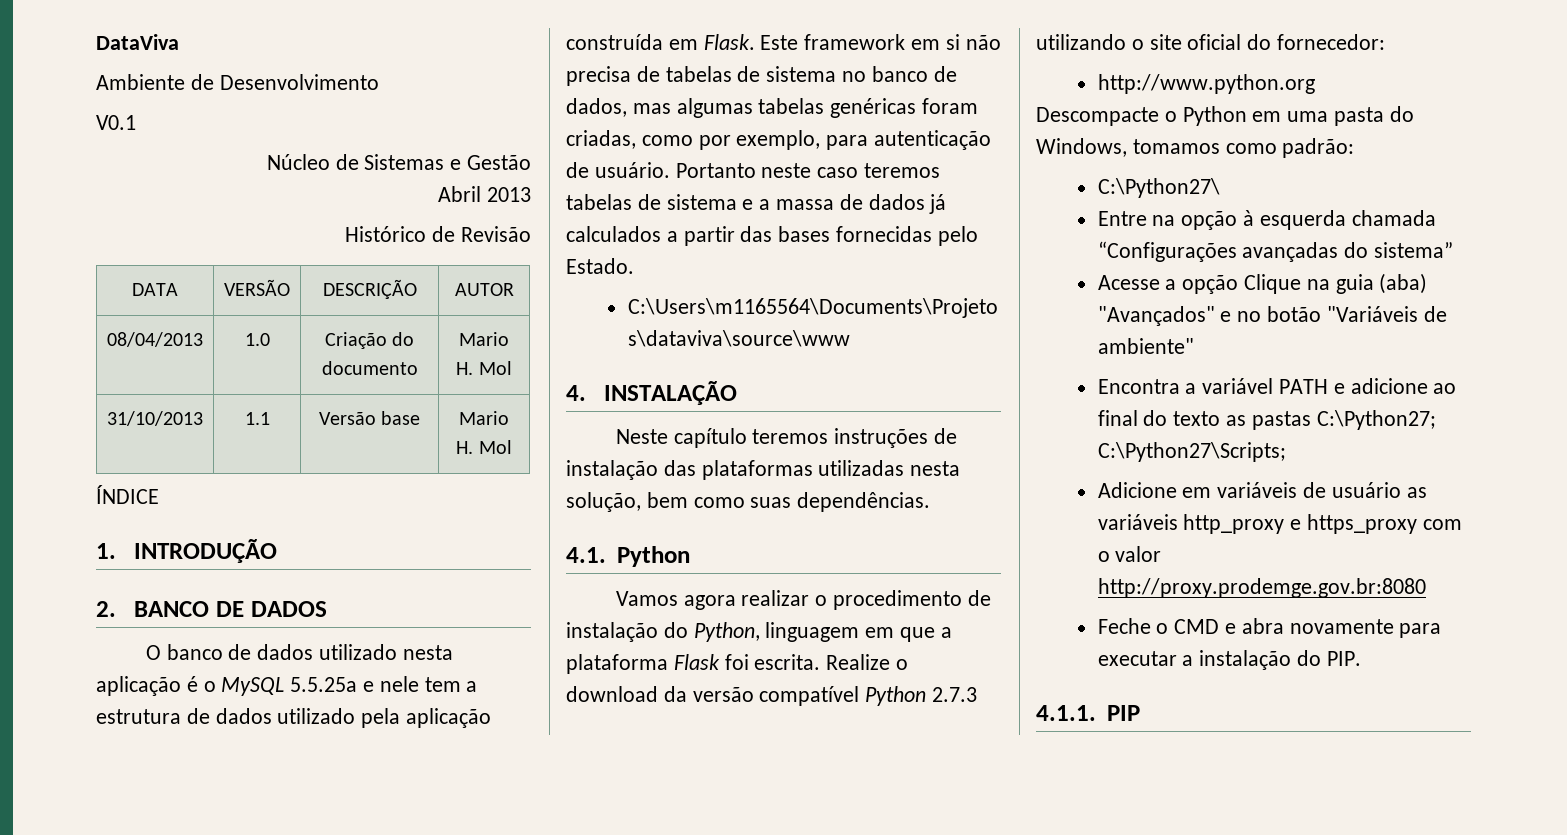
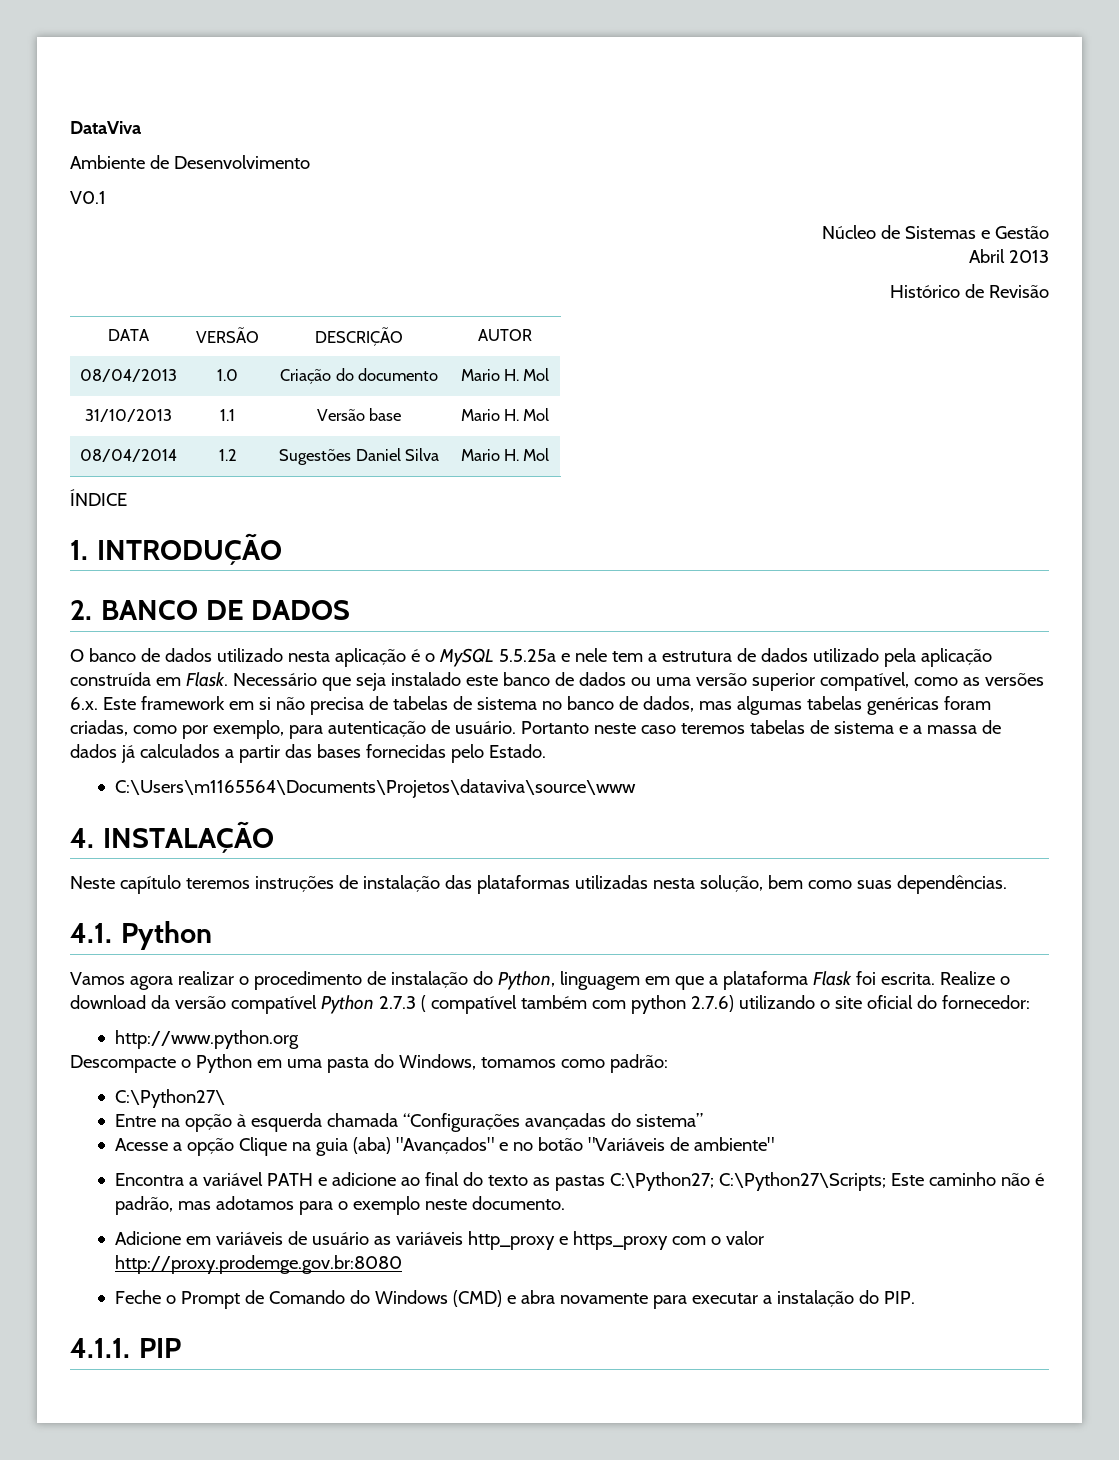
+ 08/04/2014 | 1.2 | Sugestões Daniel Silva | Mario H. Mol
- Este framework em si não precisa de tabelas de sistema no banco de dados, mas algumas tabelas genéricas foram criadas, como por exemplo, para autenticação de usuário.
+ Necessário que seja instalado este banco de dados ou uma versão superior compatível, como as versões 6.x. Este framework em si não precisa de tabelas de sistema no banco de dados, mas algumas tabelas genéricas foram criadas, como por exemplo, para autenticação de usuário.
- Realize o download da versão compatível Python 2.7.3 utilizando o site oficial do fornecedor:
+ Realize o download da versão compatível Python 2.7.3 ( compatível também com python 2.7.6) utilizando o site oficial do fornecedor:
- Encontra a variável PATH e adicione ao final do texto as pastas C:\Python27; C:\Python27\Scripts;
+ Encontra a variável PATH e adicione ao final do texto as pastas C:\Python27; C:\Python27\Scripts; Este caminho não é padrão, mas adotamos para o exemplo neste documento.
- Feche o CMD e abra novamente para executar a instalação do PIP.
+ Feche o Prompt de Comando do Windows (CMD) e abra novamente para executar a instalação do PIP.

